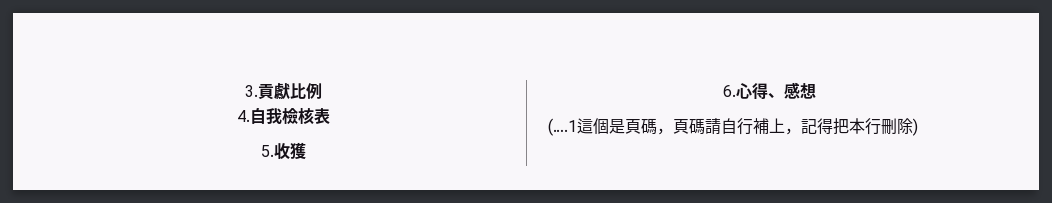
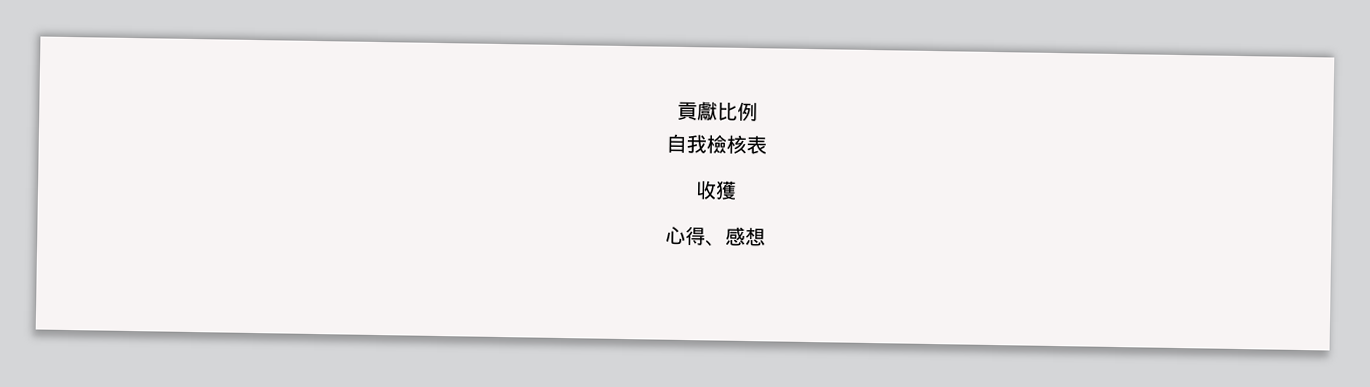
- 3.貢獻比例
+ 貢獻比例
- 4.自我檢核表
+ 自我檢核表
- 5.收獲
+ 收獲
- 6.心得、感想
+ 心得、感想
- (….1這個是頁碼，頁碼請自行補上，記得把本行刪除)

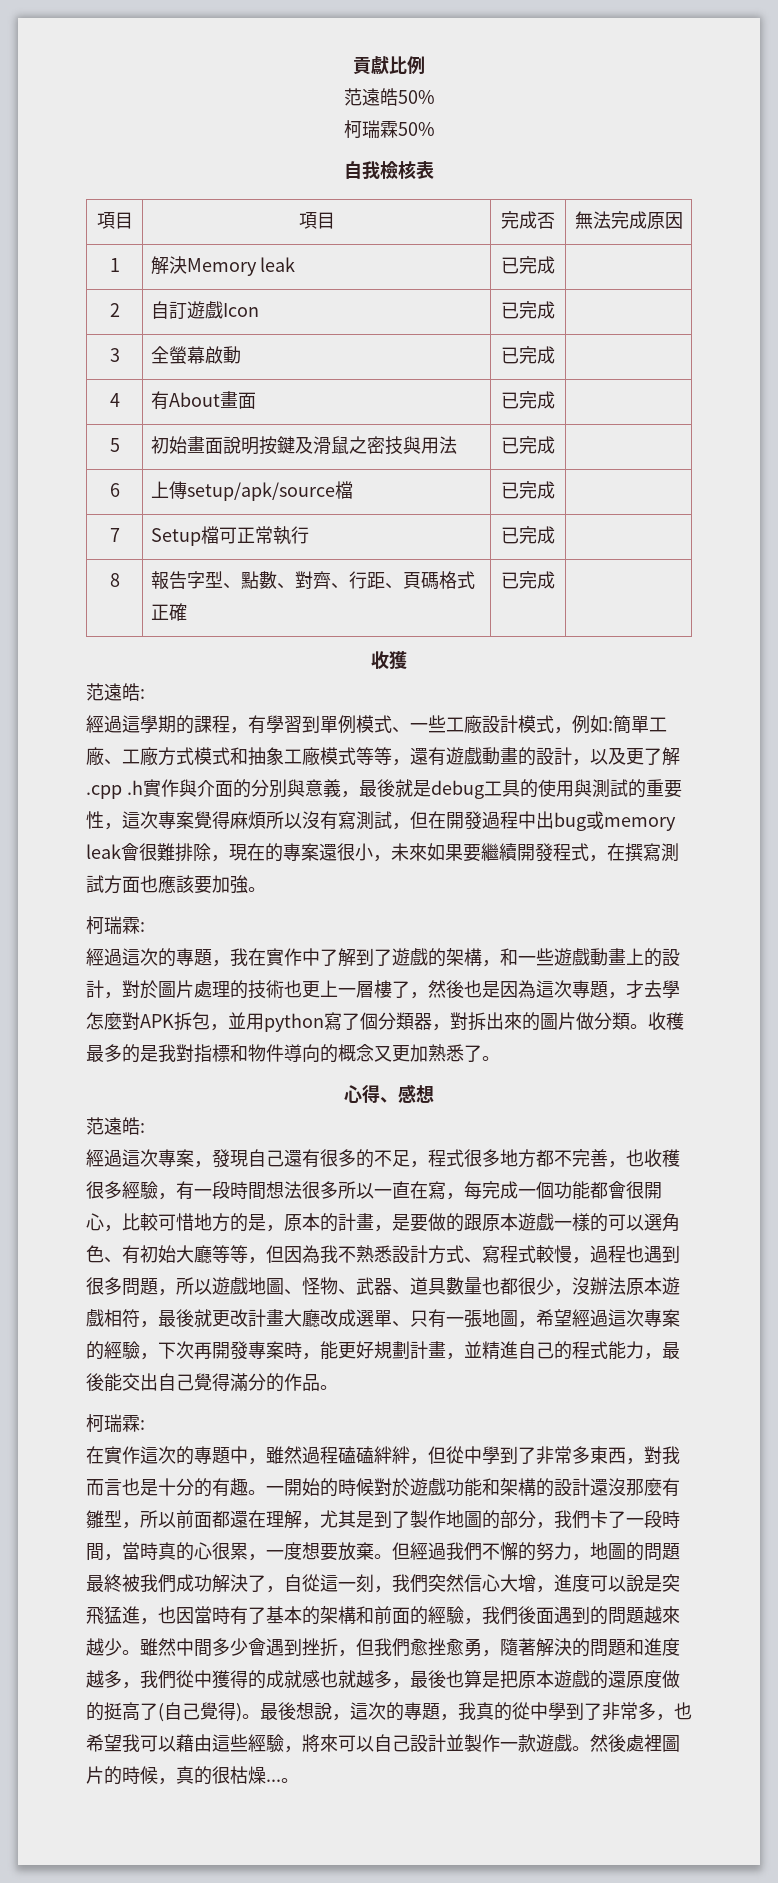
+ 范遠皓50%
+ 柯瑞霖50%
  自我檢核表
+ 項目 | 項目 | 完成否 | 無法完成原因
+ 1 | 解決Memory leak | 已完成 |
+ 2 | 自訂遊戲Icon | 已完成 |
+ 3 | 全螢幕啟動 | 已完成 |
+ 4 | 有About畫面 | 已完成 |
+ 5 | 初始畫面說明按鍵及滑鼠之密技與用法 | 已完成 |
+ 6 | 上傳setup/apk/source檔 | 已完成 |
+ 7 | Setup檔可正常執行 | 已完成 |
+ 8 | 報告字型、點數、對齊、行距、頁碼格式正確 | 已完成 |
  收獲
+ 范遠皓:
+ 經過這學期的課程，有學習到單例模式、一些工廠設計模式，例如:簡單工廠、工廠方式模式和抽象工廠模式等等，還有遊戲動畫的設計，以及更了解.cpp .h實作與介面的分別與意義，最後就是debug工具的使用與測試的重要性，這次專案覺得麻煩所以沒有寫測試，但在開發過程中出bug或memory leak會很難排除，現在的專案還很小，未來如果要繼續開發程式，在撰寫測試方面也應該要加強。
+ 柯瑞霖:
+ 經過這次的專題，我在實作中了解到了遊戲的架構，和一些遊戲動畫上的設計，對於圖片處理的技術也更上一層樓了，然後也是因為這次專題，才去學怎麼對APK拆包，並用python寫了個分類器，對拆出來的圖片做分類。收穫最多的是我對指標和物件導向的概念又更加熟悉了。
  心得、感想
+ 范遠皓:
+ 經過這次專案，發現自己還有很多的不足，程式很多地方都不完善，也收穫很多經驗，有一段時間想法很多所以一直在寫，每完成一個功能都會很開心，比較可惜地方的是，原本的計畫，是要做的跟原本遊戲一樣的可以選角色、有初始大廳等等，但因為我不熟悉設計方式、寫程式較慢，過程也遇到很多問題，所以遊戲地圖、怪物、武器、道具數量也都很少，沒辦法原本遊戲相符，最後就更改計畫大廳改成選單、只有一張地圖，希望經過這次專案的經驗，下次再開發專案時，能更好規劃計畫，並精進自己的程式能力，最後能交出自己覺得滿分的作品。
+ 柯瑞霖:
+ 在實作這次的專題中，雖然過程磕磕絆絆，但從中學到了非常多東西，對我而言也是十分的有趣。一開始的時候對於遊戲功能和架構的設計還沒那麼有雛型，所以前面都還在理解，尤其是到了製作地圖的部分，我們卡了一段時間，當時真的心很累，一度想要放棄。但經過我們不懈的努力，地圖的問題最終被我們成功解決了，自從這一刻，我們突然信心大增，進度可以說是突飛猛進，也因當時有了基本的架構和前面的經驗，我們後面遇到的問題越來越少。雖然中間多少會遇到挫折，但我們愈挫愈勇，隨著解決的問題和進度越多，我們從中獲得的成就感也就越多，最後也算是把原本遊戲的還原度做的挺高了(自己覺得)。最後想說，這次的專題，我真的從中學到了非常多，也希望我可以藉由這些經驗，將來可以自己設計並製作一款遊戲。然後處裡圖片的時候，真的很枯燥...。

